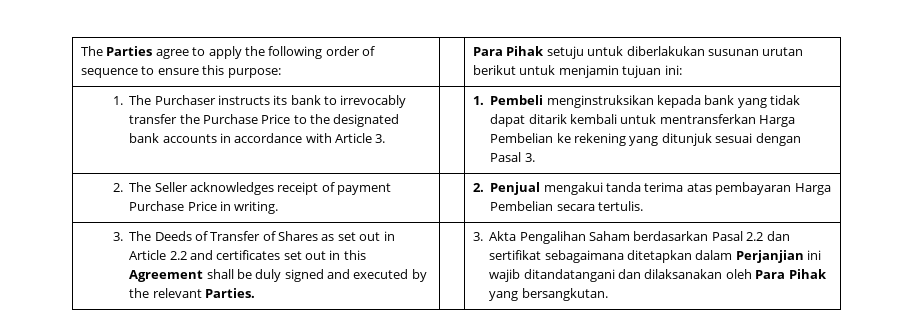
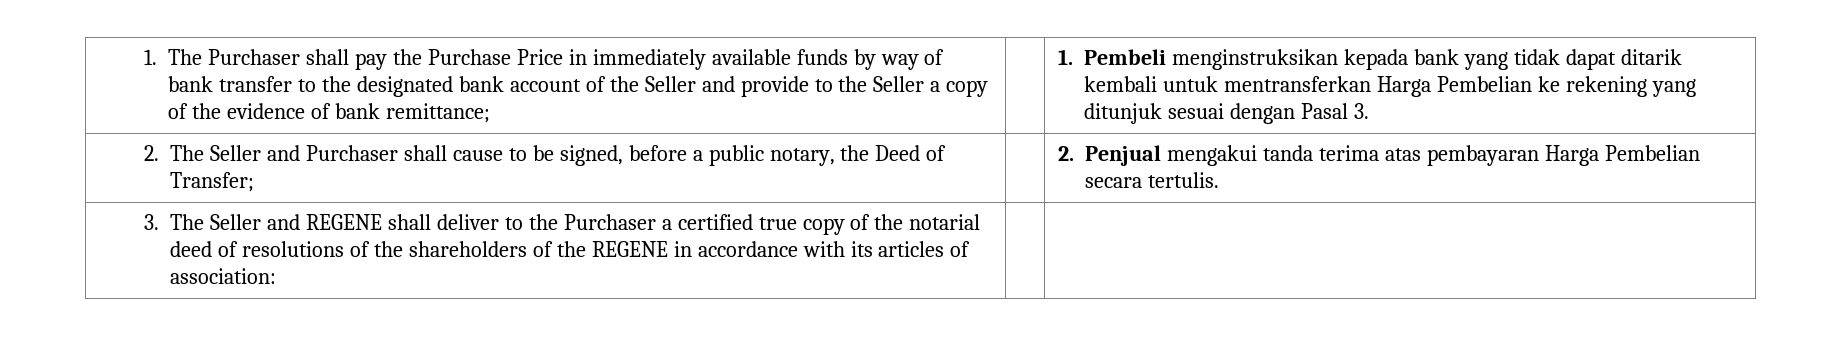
- The Parties agree to apply the following order of sequence to ensure this purpose: | | Para Pihak setuju untuk diberlakukan susunan urutan berikut untuk menjamin tujuan ini:
- 1. The Purchaser instructs its bank to irrevocably transfer the Purchase Price to the designated bank accounts in accordance with Article 3.
+ 1. The Purchaser shall pay the Purchase Price in immediately available funds by way of bank transfer to the designated bank account of the Seller and provide to the Seller a copy of the evidence of bank remittance;
- 2. The Seller acknowledges receipt of payment Purchase Price in writing. | | 2. Penjual mengakui tanda terima atas pembayaran Harga Pembelian secara tertulis.
+ 2. The Seller and Purchaser shall cause to be signed, before a public notary, the Deed of Transfer; | | 2. Penjual mengakui tanda terima atas pembayaran Harga Pembelian secara tertulis.
- 3. The Deeds of Transfer of Shares as set out in Article 2.2 and certificates set out in this Agreement shall be duly signed and executed by the relevant Parties. | | 3. Akta Pengalihan Saham berdasarkan Pasal 2.2 dan sertifikat sebagaimana ditetapkan dalam Perjanjian ini wajib ditandatangani dan dilaksanakan oleh Para Pihak yang bersangkutan.
+ 3. The Seller and REGENE shall deliver to the Purchaser a certified true copy of the notarial deed of resolutions of the shareholders of the REGENE in accordance with its articles of association:

